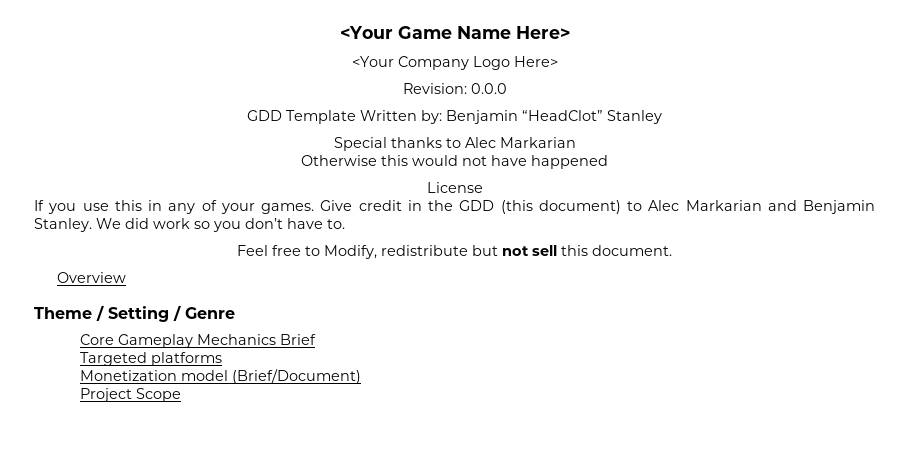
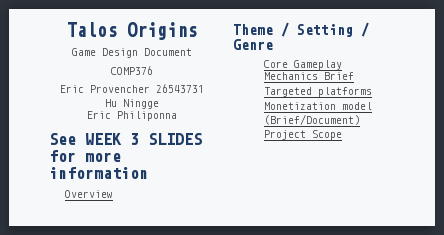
- <Your Game Name Here>
- <Your Company Logo Here>
- Revision: 0.0.0
- GDD Template Written by: Benjamin “HeadClot” Stanley
- Special thanks to Alec Markarian
- Otherwise this would not have happened
- License
- If you use this in any of your games. Give credit in the GDD (this document) to Alec Markarian and Benjamin Stanley. We did work so you don’t have to.
- Feel free to Modify, redistribute but not sell this document.
+ Talos Origins
+ Game Design Document
+ COMP376
+ Eric Provencher 26543731
+ Hu Ningge
+ Eric Philiponna
+ See WEEK 3 SLIDES for more information

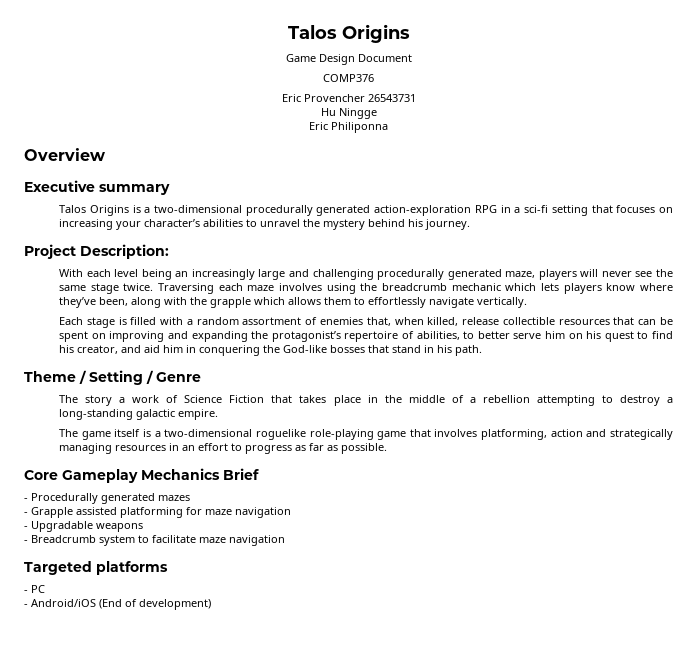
- See WEEK 3 SLIDES for more information
  Overview
+ Executive summary
+ Talos Origins is a two-dimensional procedurally generated action-exploration RPG in a sci-fi setting that focuses on increasing your character’s abilities to unravel the mystery behind his journey.
+ Project Description:
+ With each level being an increasingly large and challenging procedurally generated maze, players will never see the same stage twice. Traversing each maze involves using the breadcrumb mechanic which lets players know where they’ve been, along with the grapple which allows them to effortlessly navigate vertically.
+ Each stage is filled with a random assortment of enemies that, when killed, release collectible resources that can be spent on improving and expanding the protagonist’s repertoire of abilities, to better serve him on his quest to find his creator, and aid him in conquering the God-like bosses that stand in his path.
+ The story a work of Science Fiction that takes place in the middle of a rebellion attempting to destroy a long-standing galactic empire.
+ The game itself is a two-dimensional roguelike role-playing game that involves platforming, action and strategically managing resources in an effort to progress as far as possible.
  Core Gameplay Mechanics Brief
+ - Procedurally generated mazes
+ - Grapple assisted platforming for maze navigation
+ - Upgradable weapons
+ - Breadcrumb system to facilitate maze navigation
  Targeted platforms
- Monetization model (Brief/Document)
- Project Scope
+ - PC
+ - Android/iOS (End of development)

